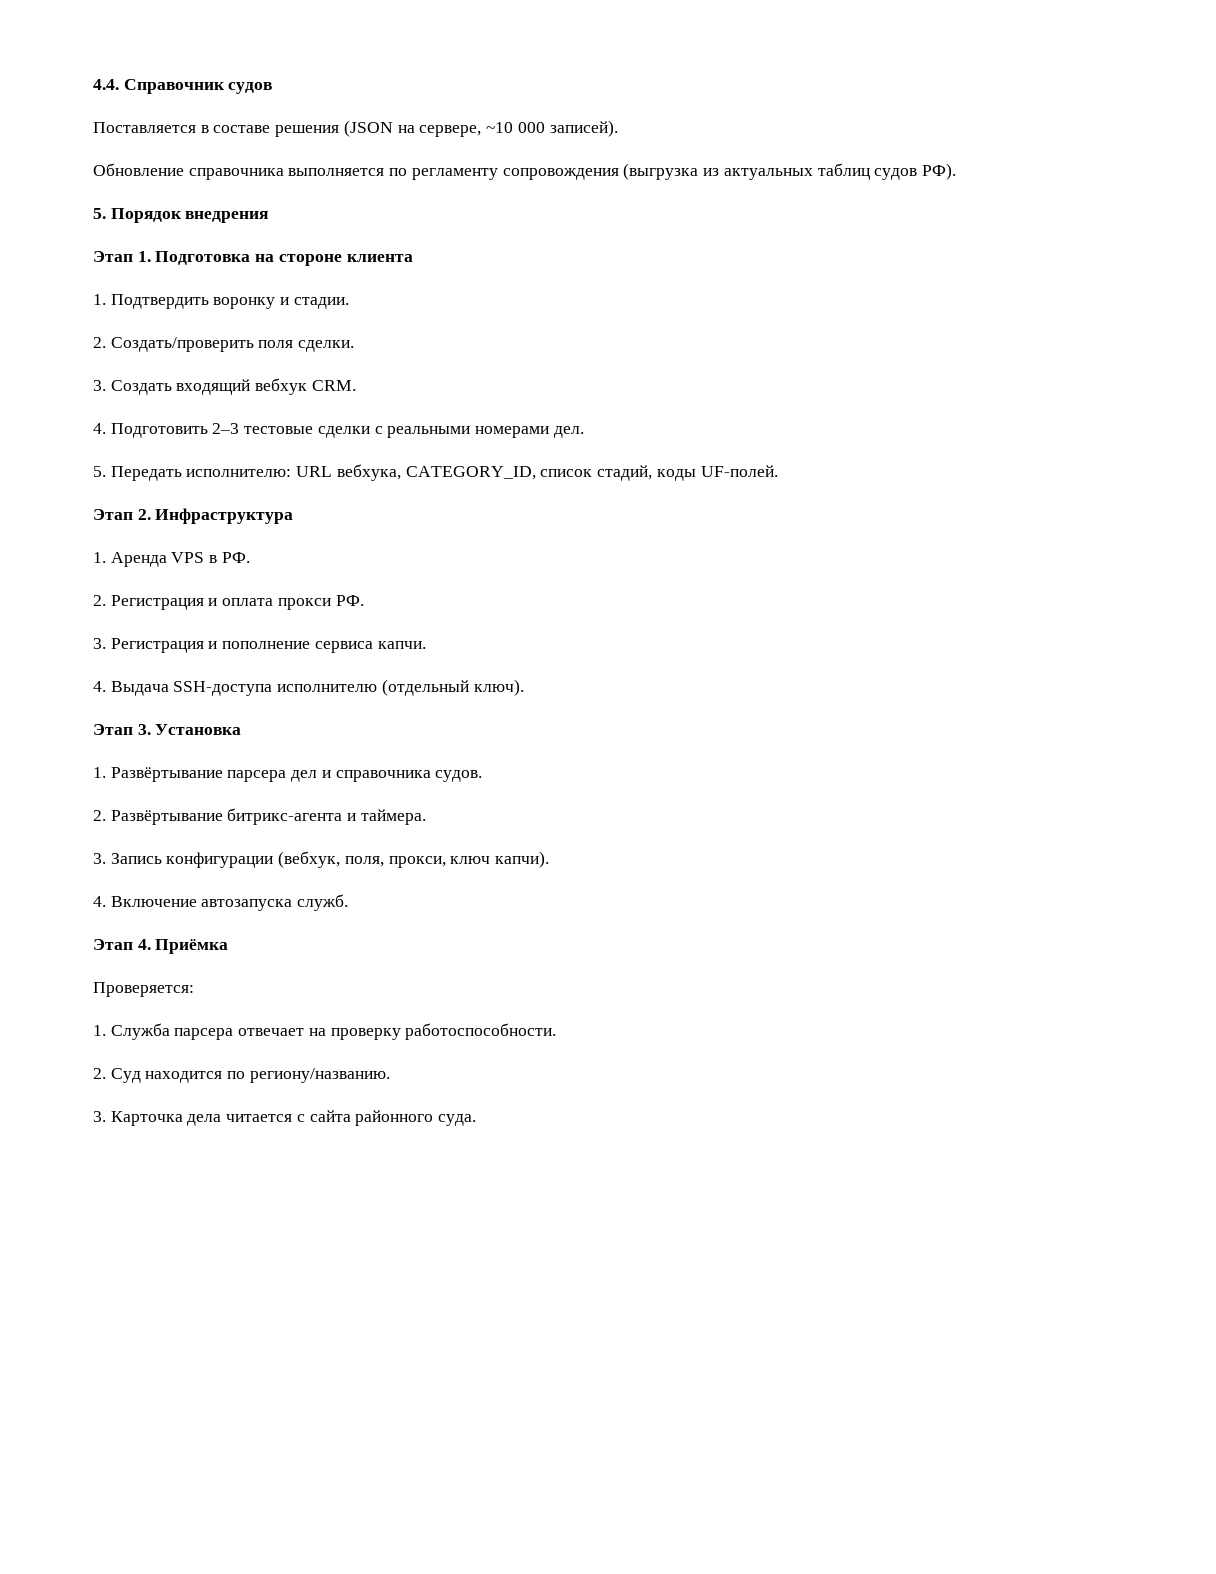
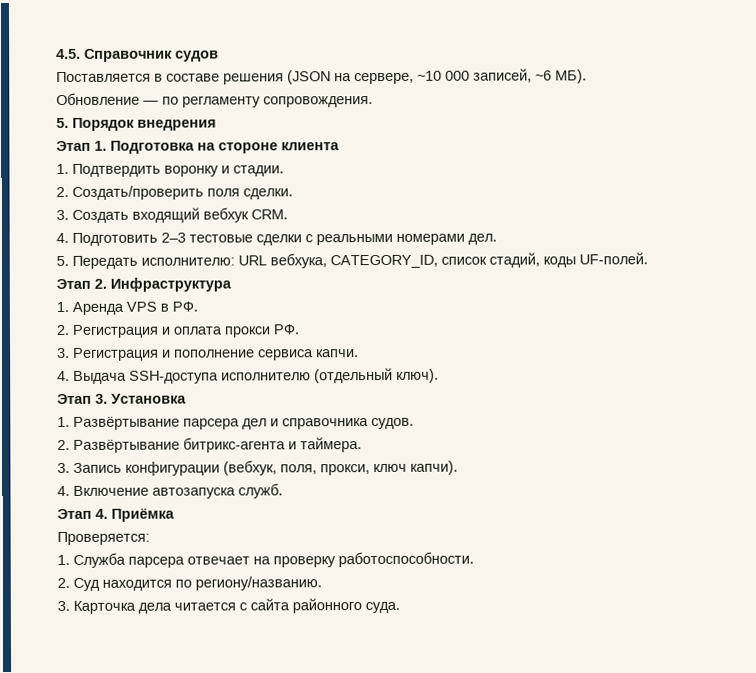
- 4.4. Справочник судов
+ 4.5. Справочник судов
- Поставляется в составе решения (JSON на сервере, ~10 000 записей).
- Обновление справочника выполняется по регламенту сопровождения (выгрузка из актуальных таблиц судов РФ).
+ Поставляется в составе решения (JSON на сервере, ~10 000 записей, ~6 МБ).
+ Обновление — по регламенту сопровождения.

